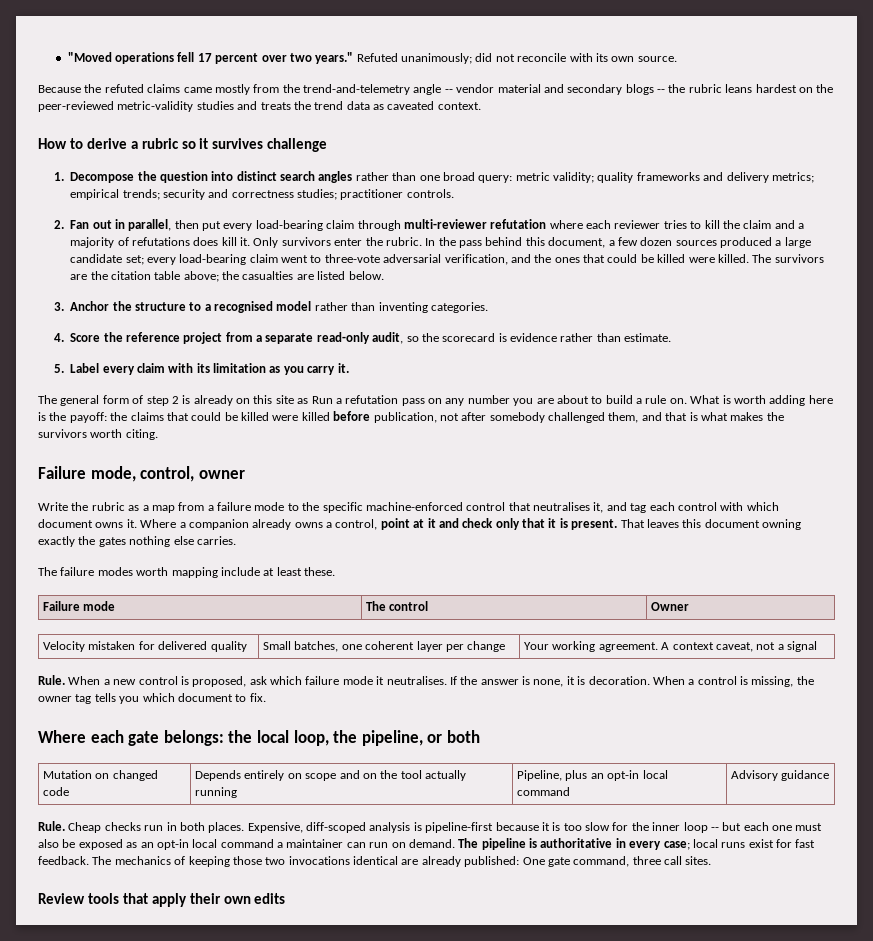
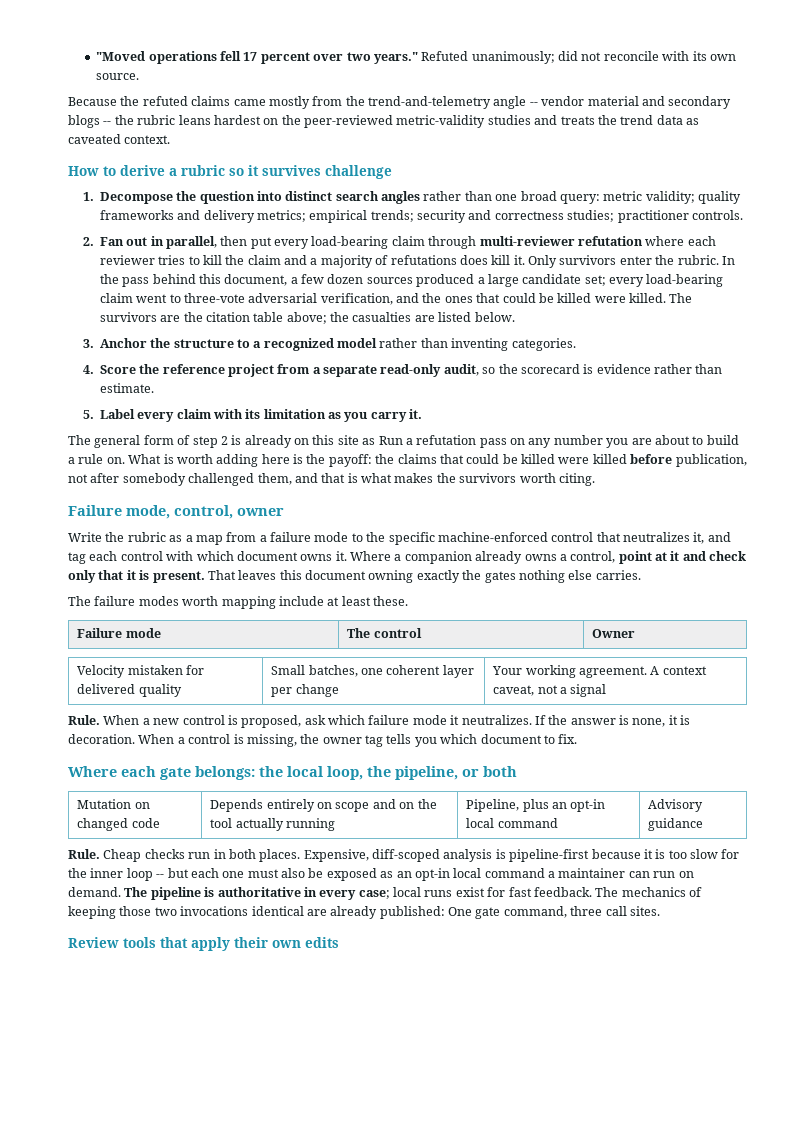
- 3. Anchor the structure to a recognised model rather than inventing categories.
+ 3. Anchor the structure to a recognized model rather than inventing categories.
- Write the rubric as a map from a failure mode to the specific machine-enforced control that neutralises it, and tag each control with which document owns it.
+ Write the rubric as a map from a failure mode to the specific machine-enforced control that neutralizes it, and tag each control with which document owns it.
- When a new control is proposed, ask which failure mode it neutralises.
+ When a new control is proposed, ask which failure mode it neutralizes.

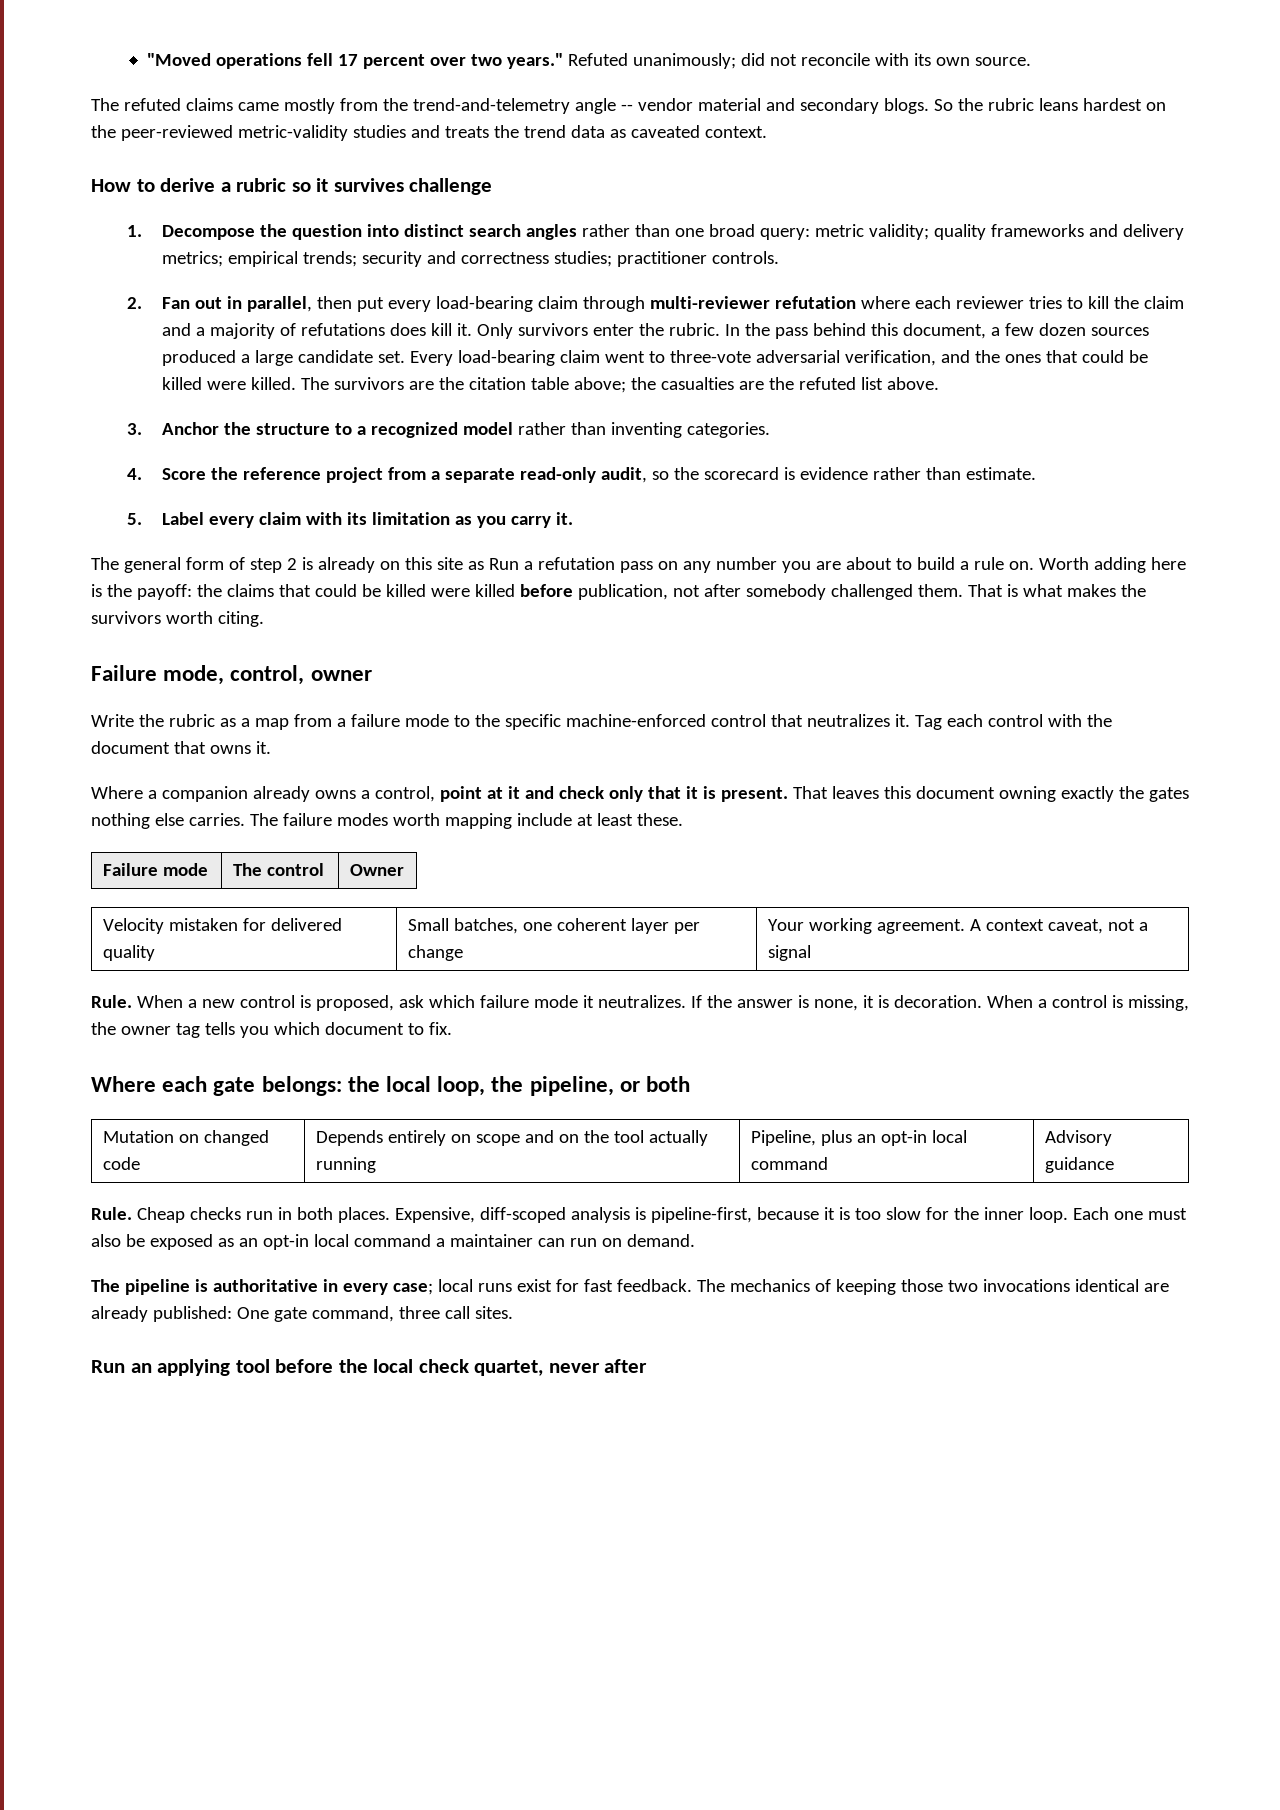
- Because the refuted claims came mostly from the trend-and-telemetry angle -- vendor material and secondary blogs -- the rubric leans hardest on the peer-reviewed metric-validity studies and treats the trend data as caveated context.
+ The refuted claims came mostly from the trend-and-telemetry angle -- vendor material and secondary blogs. So the rubric leans hardest on the peer-reviewed metric-validity studies and treats the trend data as caveated context.
- In the pass behind this document, a few dozen sources produced a large candidate set; every load-bearing claim went to three-vote adversarial verification, and the ones that could be killed were killed.
+ In the pass behind this document, a few dozen sources produced a large candidate set. Every load-bearing claim went to three-vote adversarial verification, and the ones that could be killed were killed.
- The survivors are the citation table above; the casualties are listed below.
+ The survivors are the citation table above; the casualties are the refuted list above.
- What is worth adding here is the payoff: the claims that could be killed were killed before publication, not after somebody challenged them, and that is what makes the survivors worth citing.
+ Worth adding here is the payoff: the claims that could be killed were killed before publication, not after somebody challenged them. That is what makes the survivors worth citing.
- Write the rubric as a map from a failure mode to the specific machine-enforced control that neutralizes it, and tag each control with which document owns it. Where a companion already owns a control, point at it and check only that it is present.
+ Write the rubric as a map from a failure mode to the specific machine-enforced control that neutralizes it. Tag each control with the document that owns it.
+ Where a companion already owns a control, point at it and check only that it is present.
- That leaves this document owning exactly the gates nothing else carries.
- The failure modes worth mapping include at least these.
+ That leaves this document owning exactly the gates nothing else carries. The failure modes worth mapping include at least these.
- Expensive, diff-scoped analysis is pipeline-first because it is too slow for the inner loop -- but each one must also be exposed as an opt-in local command a maintainer can run on demand. The pipeline is authoritative in every case; local runs exist for fast feedback.
+ Expensive, diff-scoped analysis is pipeline-first, because it is too slow for the inner loop. Each one must also be exposed as an opt-in local command a maintainer can run on demand.
+ The pipeline is authoritative in every case; local runs exist for fast feedback.
- Review tools that apply their own edits
+ Run an applying tool before the local check quartet, never after

